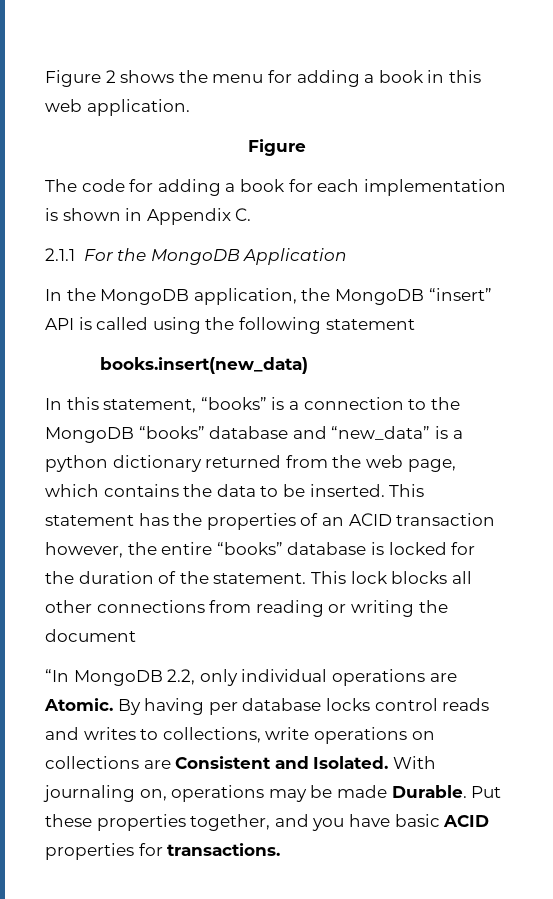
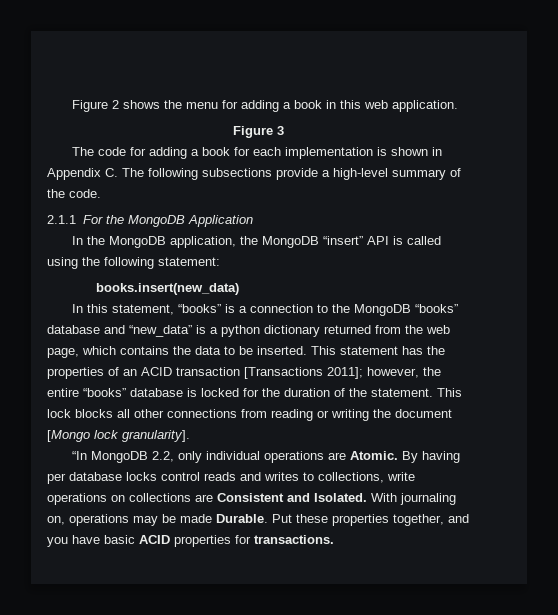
  Figure 2 shows the menu for adding a book in this web application.
- Figure
+ Figure 3
- The code for adding a book for each implementation is shown in Appendix C.
+ The code for adding a book for each implementation is shown in Appendix C. The following subsections provide a high-level summary of the code.
- In the MongoDB application, the MongoDB “insert” API is called using the following statement
+ In the MongoDB application, the MongoDB “insert” API is called using the following statement:
- This statement has the properties of an ACID transaction however, the entire “books” database is locked for the duration of the statement.
+ This statement has the properties of an ACID transaction [Transactions 2011]; however, the entire “books” database is locked for the duration of the statement.
- This lock blocks all other connections from reading or writing the document
+ This lock blocks all other connections from reading or writing the document [Mongo lock granularity].

